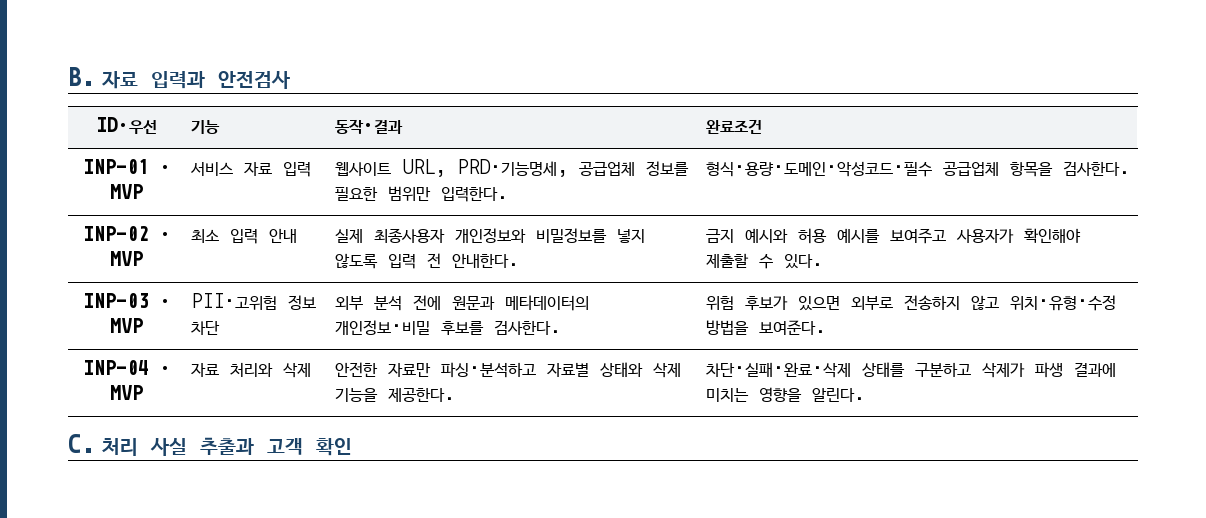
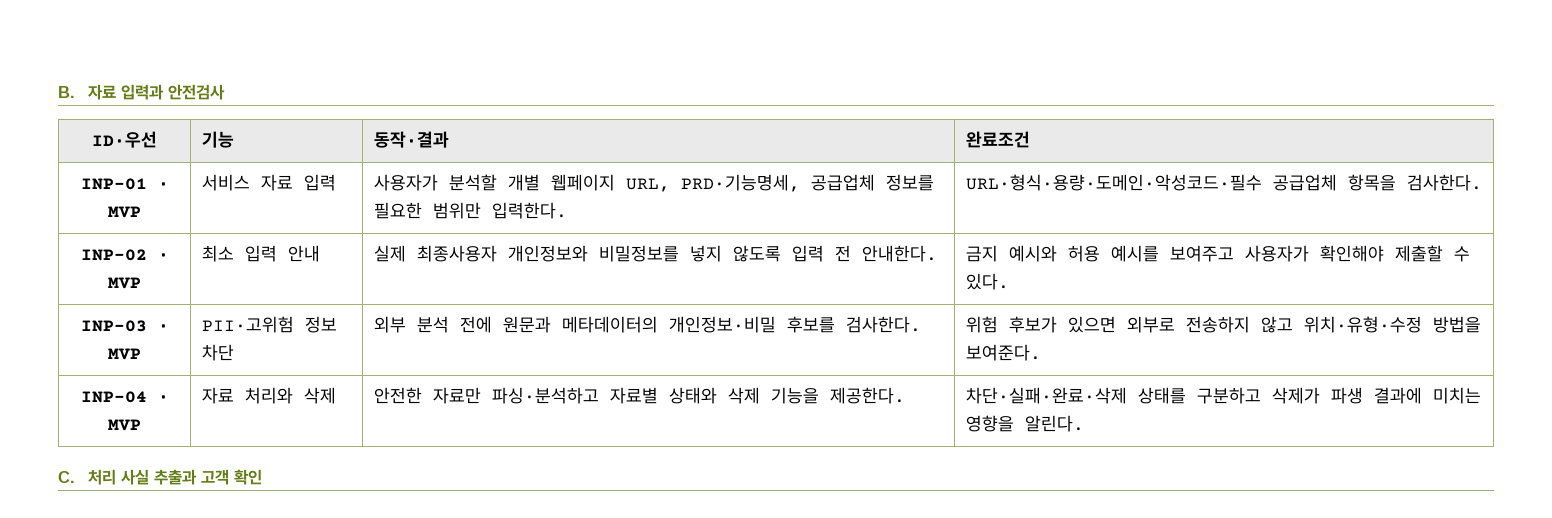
- INP-01 · MVP | 서비스 자료 입력 | 웹사이트 URL, PRD·기능명세, 공급업체 정보를 필요한 범위만 입력한다. | 형식·용량·도메인·악성코드·필수 공급업체 항목을 검사한다.
+ INP-01 · MVP | 서비스 자료 입력 | 사용자가 분석할 개별 웹페이지 URL, PRD·기능명세, 공급업체 정보를 필요한 범위만 입력한다. | URL·형식·용량·도메인·악성코드·필수 공급업체 항목을 검사한다.

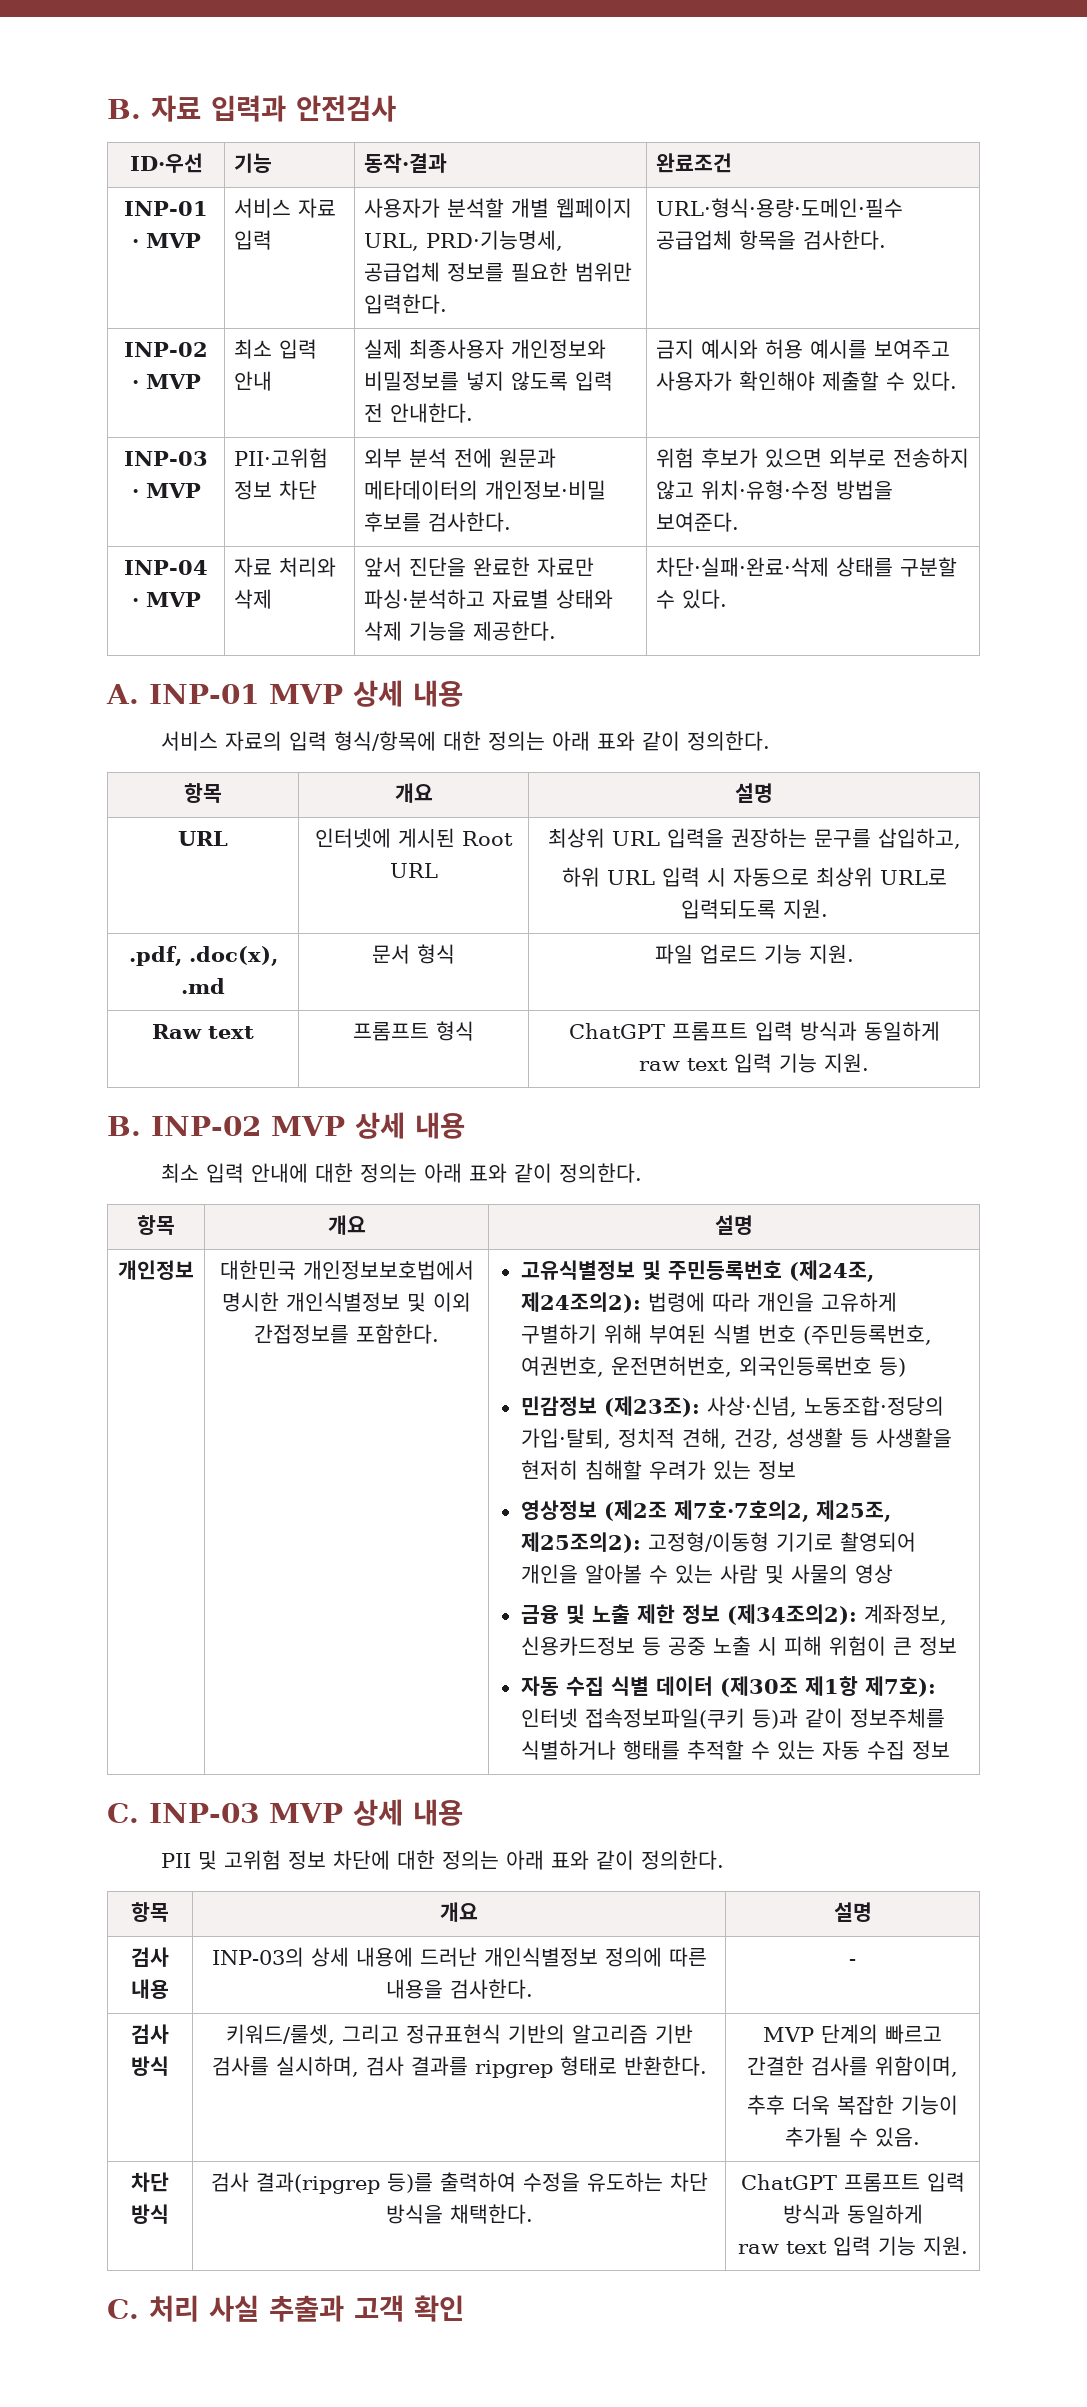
- INP-01 · MVP | 서비스 자료 입력 | 사용자가 분석할 개별 웹페이지 URL, PRD·기능명세, 공급업체 정보를 필요한 범위만 입력한다. | URL·형식·용량·도메인·악성코드·필수 공급업체 항목을 검사한다.
+ INP-01 · MVP | 서비스 자료 입력 | 사용자가 분석할 개별 웹페이지 URL, PRD·기능명세, 공급업체 정보를 필요한 범위만 입력한다. | URL·형식·용량·도메인·필수 공급업체 항목을 검사한다.
- INP-04 · MVP | 자료 처리와 삭제 | 안전한 자료만 파싱·분석하고 자료별 상태와 삭제 기능을 제공한다. | 차단·실패·완료·삭제 상태를 구분하고 삭제가 파생 결과에 미치는 영향을 알린다.
+ INP-04 · MVP | 자료 처리와 삭제 | 앞서 진단을 완료한 자료만 파싱·분석하고 자료별 상태와 삭제 기능을 제공한다. | 차단·실패·완료·삭제 상태를 구분할 수 있다.
+ A. INP-01 MVP 상세 내용
+ 서비스 자료의 입력 형식/항목에 대한 정의는 아래 표와 같이 정의한다.
+ 항목 | 개요 | 설명
+ URL | 인터넷에 게시된 Root URL | 최상위 URL 입력을 권장하는 문구를 삽입하고,
+ 하위 URL 입력 시 자동으로 최상위 URL로 입력되도록 지원.
+ .pdf, .doc(x), .md | 문서 형식 | 파일 업로드 기능 지원.
+ Raw text | 프롬프트 형식 | ChatGPT 프롬프트 입력 방식과 동일하게
+ raw text 입력 기능 지원.
+ B. INP-02 MVP 상세 내용
+ 최소 입력 안내에 대한 정의는 아래 표와 같이 정의한다.
+ 항목 | 개요 | 설명
+ 개인정보 | 대한민국 개인정보보호법에서 명시한 개인식별정보 및 이외 간접정보를 포함한다. | 고유식별정보 및 주민등록번호 (제24조, 제24조의2): 법령에 따라 개인을 고유하게 구별하기 위해 부여된 식별 번호 (주민등록번호, 여권번호, 운전면허번호, 외국인등록번호 등)
+ 민감정보 (제23조): 사상·신념, 노동조합·정당의 가입·탈퇴, 정치적 견해, 건강, 성생활 등 사생활을 현저히 침해할 우려가 있는 정보
+ 영상정보 (제2조 제7호·7호의2, 제25조, 제25조의2): 고정형/이동형 기기로 촬영되어 개인을 알아볼 수 있는 사람 및 사물의 영상
+ 금융 및 노출 제한 정보 (제34조의2): 계좌정보, 신용카드정보 등 공중 노출 시 피해 위험이 큰 정보
+ 자동 수집 식별 데이터 (제30조 제1항 제7호): 인터넷 접속정보파일(쿠키 등)과 같이 정보주체를 식별하거나 행태를 추적할 수 있는 자동 수집 정보
+ C. INP-03 MVP 상세 내용
+ PII 및 고위험 정보 차단에 대한 정의는 아래 표와 같이 정의한다.
+ 항목 | 개요 | 설명
+ 검사 내용 | INP-03의 상세 내용에 드러난 개인식별정보 정의에 따른 내용을 검사한다. | -
+ 검사 방식 | 키워드/룰셋, 그리고 정규표현식 기반의 알고리즘 기반 검사를 실시하며, 검사 결과를 ripgrep 형태로 반환한다. | MVP 단계의 빠르고 간결한 검사를 위함이며,
+ 추후 더욱 복잡한 기능이 추가될 수 있음.
+ 차단 방식 | 검사 결과(ripgrep 등)를 출력하여 수정을 유도하는 차단 방식을 채택한다. | ChatGPT 프롬프트 입력 방식과 동일하게
+ raw text 입력 기능 지원.

